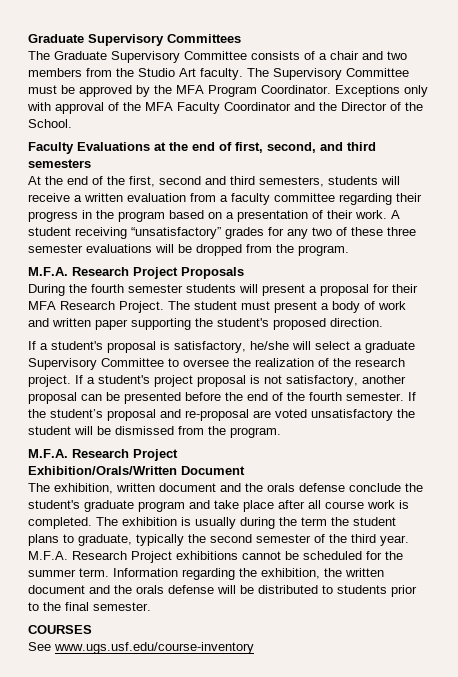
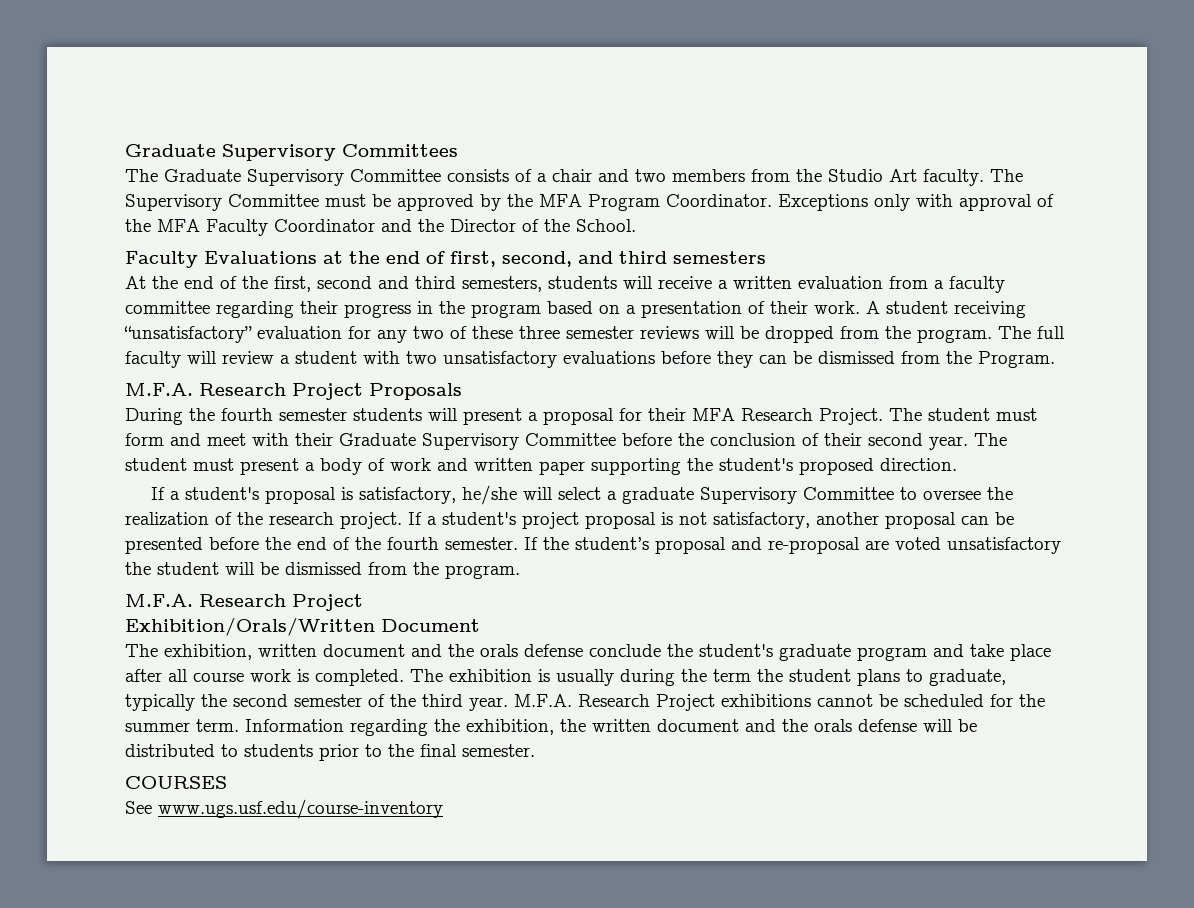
- A student receiving “unsatisfactory” grades for any two of these three semester evaluations will be dropped from the program.
+ A student receiving “unsatisfactory” evaluation for any two of these three semester reviews will be dropped from the program. The full faculty will review a student with two unsatisfactory evaluations before they can be dismissed from the Program.
- The student must present a body of work and written paper supporting the student's proposed direction.
+ The student must form and meet with their Graduate Supervisory Committee before the conclusion of their second year. The student must present a body of work and written paper supporting the student's proposed direction.

